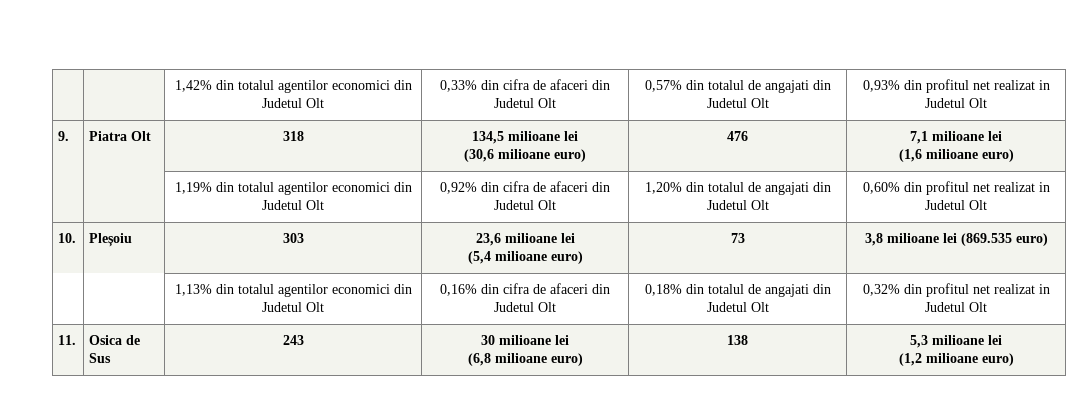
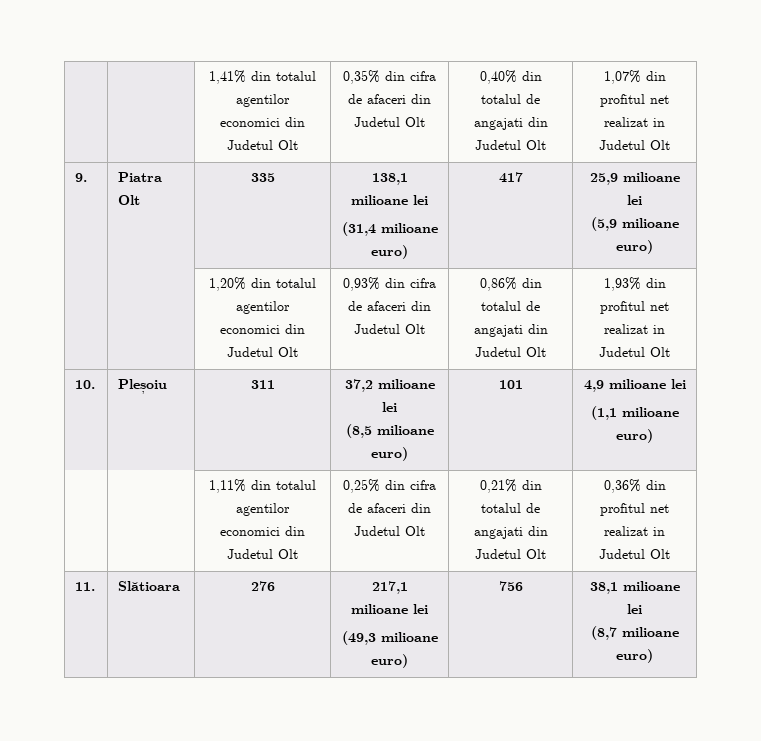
- | | 1,42% din totalul agentilor economici din Judetul Olt | 0,33% din cifra de afaceri din Judetul Olt | 0,57% din totalul de angajati din Judetul Olt | 0,93% din profitul net realizat in Judetul Olt
+ | | 1,41% din totalul agentilor economici din Judetul Olt | 0,35% din cifra de afaceri din Judetul Olt | 0,40% din totalul de angajati din Judetul Olt | 1,07% din profitul net realizat in Judetul Olt
- 9. | Piatra Olt | 318 | 134,5 milioane lei
- (30,6 milioane euro) | 476 | 7,1 milioane lei
- (1,6 milioane euro)
- | | 1,19% din totalul agentilor economici din Judetul Olt | 0,92% din cifra de afaceri din Judetul Olt | 1,20% din totalul de angajati din Judetul Olt | 0,60% din profitul net realizat in Judetul Olt
+ 9. | Piatra Olt | 335 | 138,1 milioane lei
+ (31,4 milioane euro) | 417 | 25,9 milioane lei
+ (5,9 milioane euro)
+ | | 1,20% din totalul agentilor economici din Judetul Olt | 0,93% din cifra de afaceri din Judetul Olt | 0,86% din totalul de angajati din Judetul Olt | 1,93% din profitul net realizat in Judetul Olt
- 10. | Pleșoiu | 303 | 23,6 milioane lei
- (5,4 milioane euro) | 73 | 3,8 milioane lei (869.535 euro)
- | | 1,13% din totalul agentilor economici din Judetul Olt | 0,16% din cifra de afaceri din Judetul Olt | 0,18% din totalul de angajati din Judetul Olt | 0,32% din profitul net realizat in Judetul Olt
+ 10. | Pleșoiu | 311 | 37,2 milioane lei
+ (8,5 milioane euro) | 101 | 4,9 milioane lei
+ (1,1 milioane euro)
+ | | 1,11% din totalul agentilor economici din Judetul Olt | 0,25% din cifra de afaceri din Judetul Olt | 0,21% din totalul de angajati din Judetul Olt | 0,36% din profitul net realizat in Judetul Olt
- 11. | Osica de Sus | 243 | 30 milioane lei
- (6,8 milioane euro) | 138 | 5,3 milioane lei
- (1,2 milioane euro)
+ 11. | Slătioara | 276 | 217,1 milioane lei
+ (49,3 milioane euro) | 756 | 38,1 milioane lei
+ (8,7 milioane euro)

